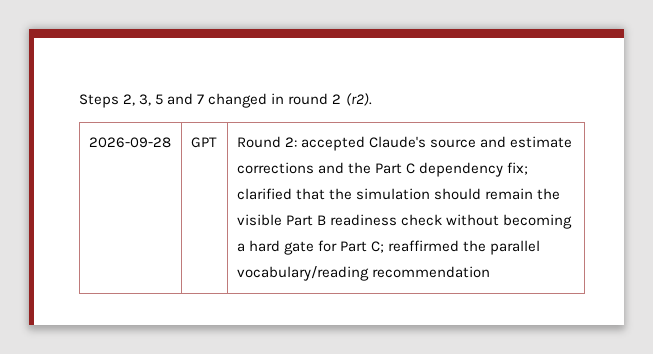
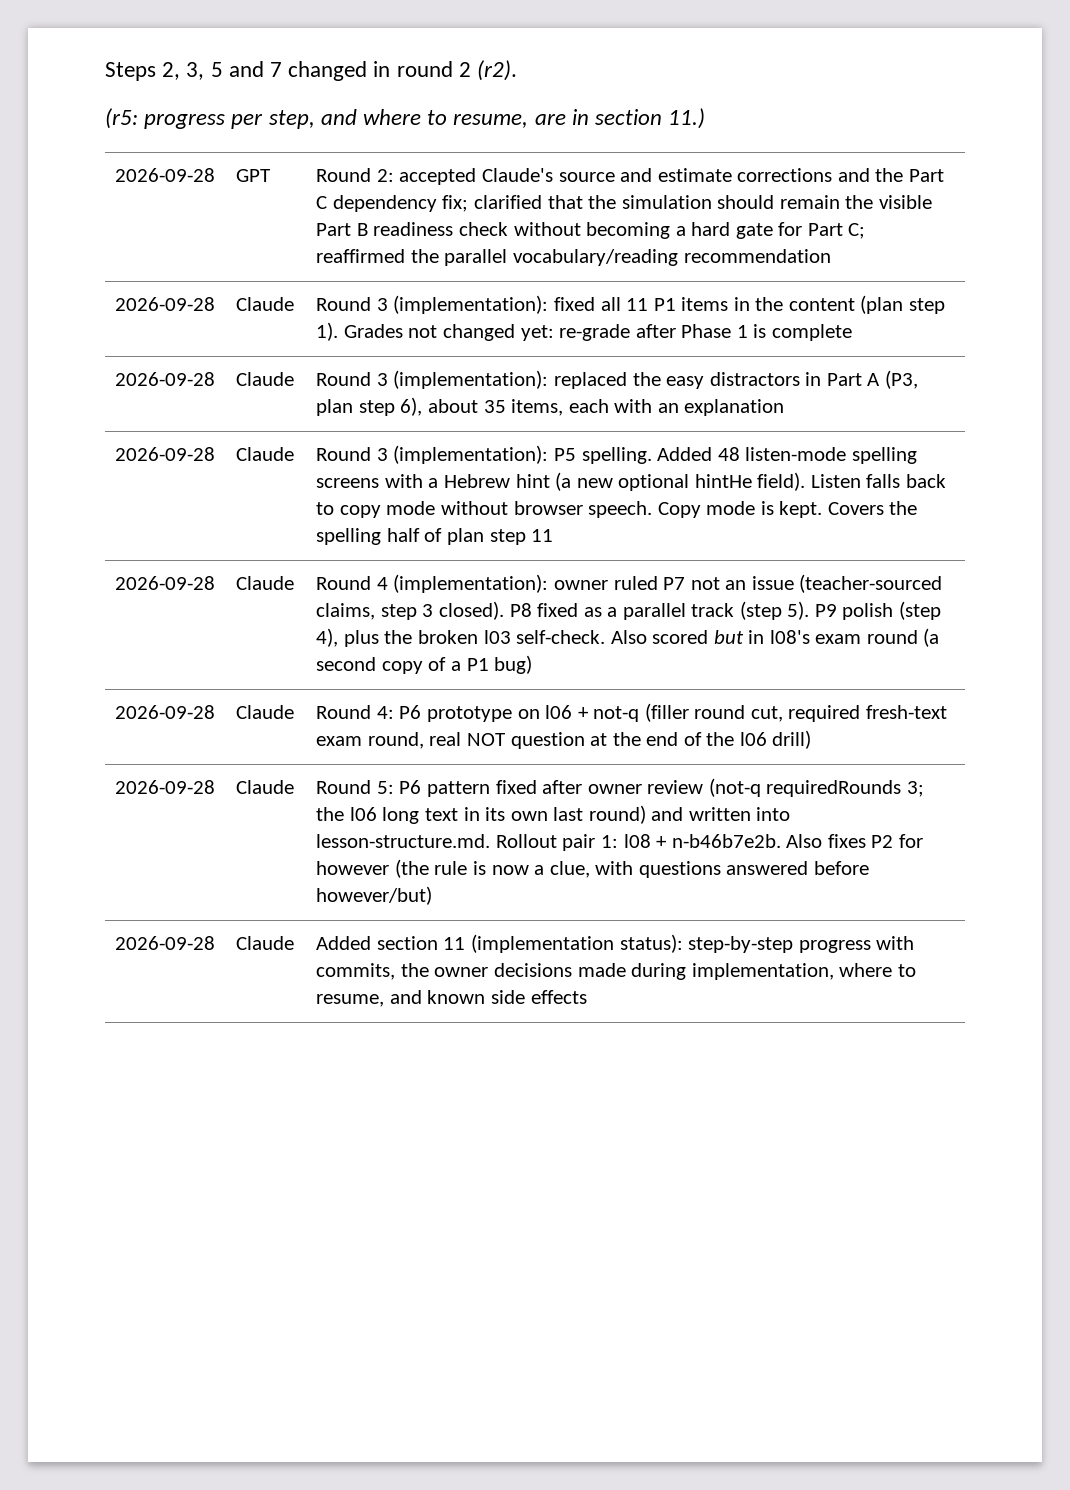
+ (r5: progress per step, and where to resume, are in section 11.)
+ 2026-09-28 | Claude | Round 3 (implementation): fixed all 11 P1 items in the content (plan step 1). Grades not changed yet: re-grade after Phase 1 is complete
+ 2026-09-28 | Claude | Round 3 (implementation): replaced the easy distractors in Part A (P3, plan step 6), about 35 items, each with an explanation
+ 2026-09-28 | Claude | Round 3 (implementation): P5 spelling. Added 48 listen-mode spelling screens with a Hebrew hint (a new optional hintHe field). Listen falls back to copy mode without browser speech. Copy mode is kept. Covers the spelling half of plan step 11
+ 2026-09-28 | Claude | Round 4 (implementation): owner ruled P7 not an issue (teacher-sourced claims, step 3 closed). P8 fixed as a parallel track (step 5). P9 polish (step 4), plus the broken l03 self-check. Also scored but in l08's exam round (a second copy of a P1 bug)
+ 2026-09-28 | Claude | Round 4: P6 prototype on l06 + not-q (filler round cut, required fresh-text exam round, real NOT question at the end of the l06 drill)
+ 2026-09-28 | Claude | Round 5: P6 pattern fixed after owner review (not-q requiredRounds 3; the l06 long text in its own last round) and written into lesson-structure.md. Rollout pair 1: l08 + n-b46b7e2b. Also fixes P2 for however (the rule is now a clue, with questions answered before however/but)
+ 2026-09-28 | Claude | Added section 11 (implementation status): step-by-step progress with commits, the owner decisions made during implementation, where to resume, and known side effects

